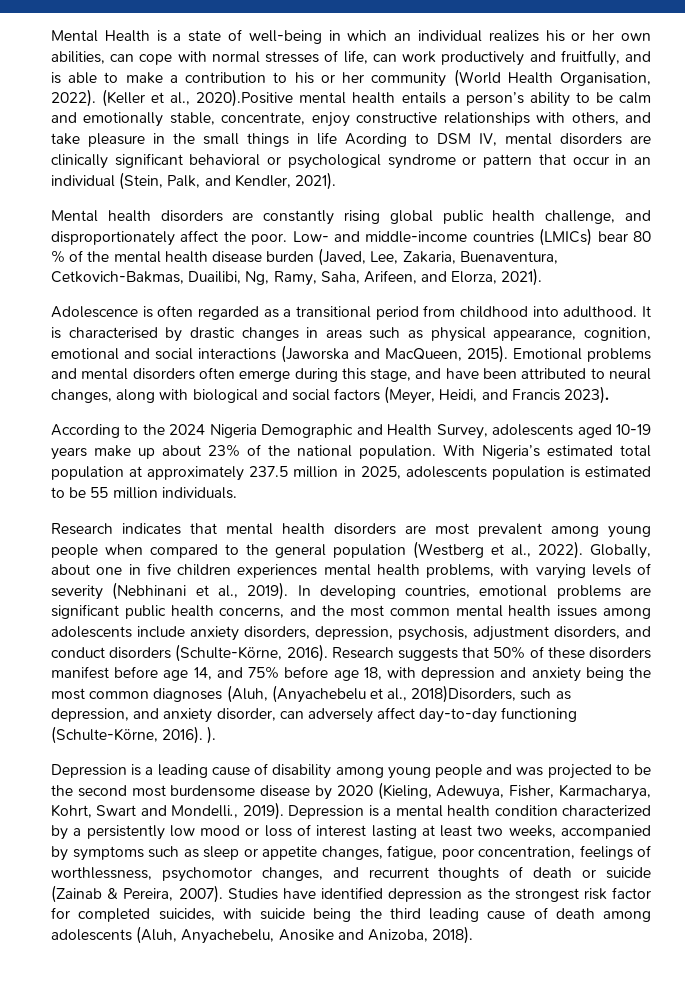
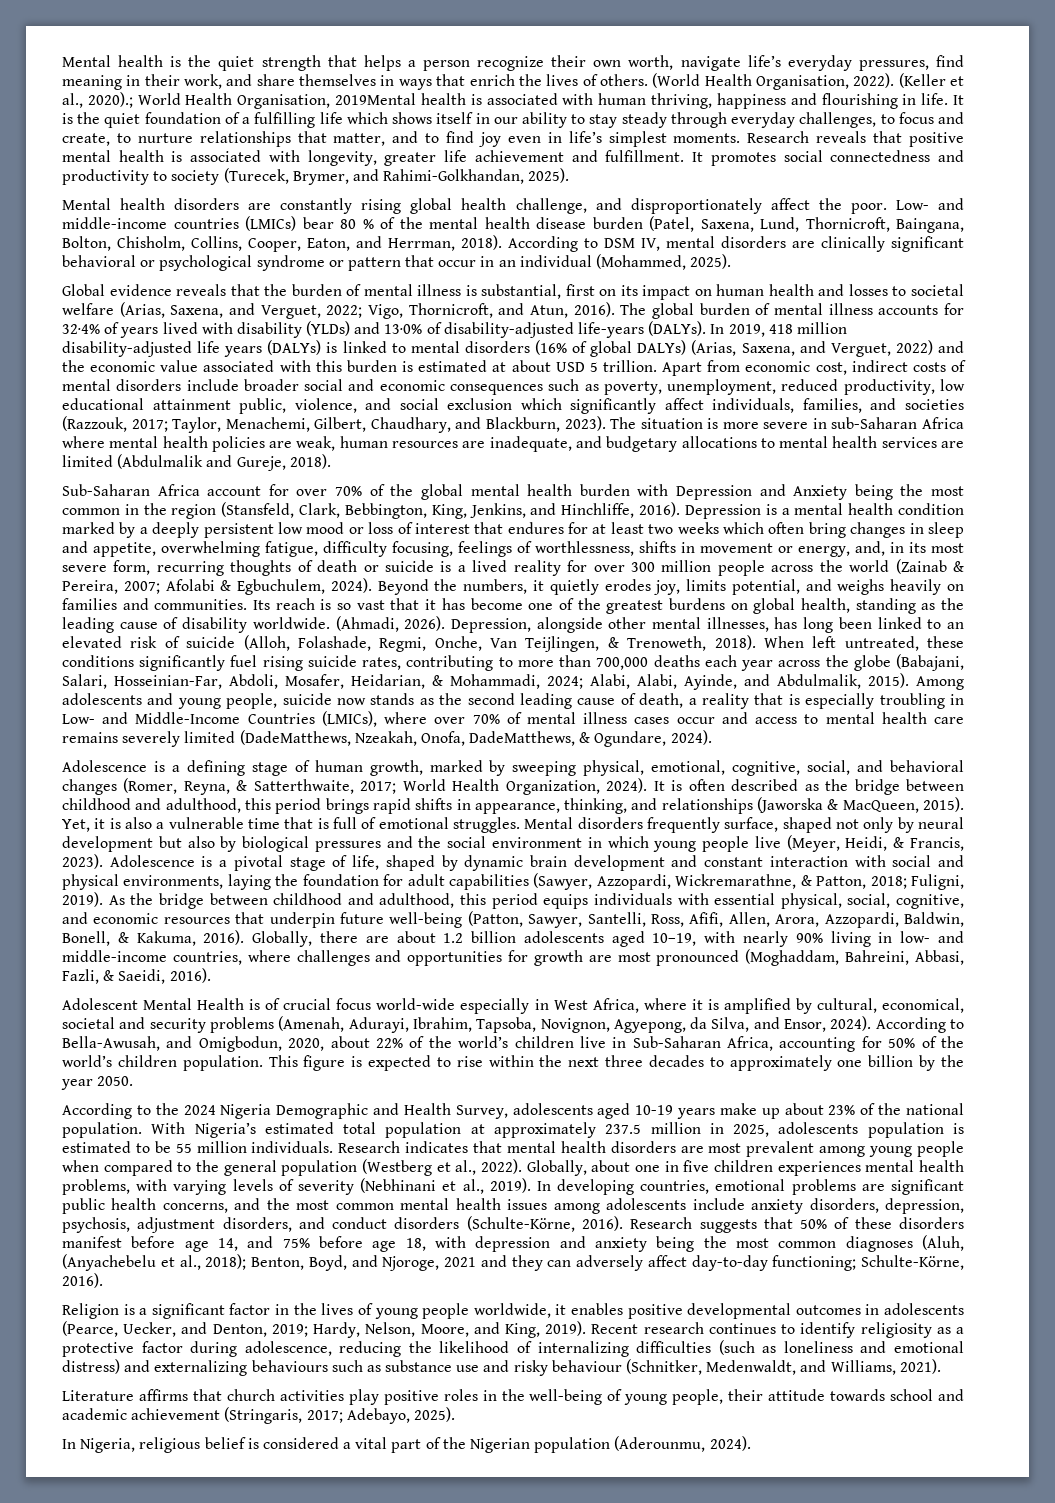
- Mental Health is a state of well-being in which an individual realizes his or her own abilities, can cope with normal stresses of life, can work productively and fruitfully, and is able to make a contribution to his or her community (World Health Organisation, 2022).
+ Mental health is the quiet strength that helps a person recognize their own worth, navigate life’s everyday pressures, find meaning in their work, and share themselves in ways that enrich the lives of others. (World Health Organisation, 2022).
- (Keller et al., 2020).Positive mental health entails a person’s ability to be calm and emotionally stable, concentrate, enjoy constructive relationships with others, and take pleasure in the small things in life Acording to DSM IV, mental disorders are clinically significant behavioral or psychological syndrome or pattern that occur in an individual (Stein, Palk, and Kendler, 2021).
+ (Keller et al., 2020).; World Health Organisation, 2019Mental health is associated with human thriving, happiness and flourishing in life. It is the quiet foundation of a fulfilling life which shows itself in our ability to stay steady through everyday challenges, to focus and create, to nurture relationships that matter, and to find joy even in life’s simplest moments. Research reveals that positive mental health is associated with longevity, greater life achievement and fulfillment. It promotes social connectedness and productivity to society (Turecek, Brymer, and Rahimi-Golkhandan, 2025).
- Mental health disorders are constantly rising global public health challenge, and disproportionately affect the poor.
+ Mental health disorders are constantly rising global health challenge, and disproportionately affect the poor.
- Low- and middle-income countries (LMICs) bear 80 % of the mental health disease burden (Javed, Lee, Zakaria, Buenaventura, Cetkovich-Bakmas, Duailibi, Ng, Ramy, Saha, Arifeen, and Elorza, 2021).
- Adolescence is often regarded as a transitional period from childhood into adulthood. It is characterised by drastic changes in areas such as physical appearance, cognition, emotional and social interactions (Jaworska and MacQueen, 2015). Emotional problems and mental disorders often emerge during this stage, and have been attributed to neural changes, along with biological and social factors (Meyer, Heidi, and Francis 2023).
+ Low- and middle-income countries (LMICs) bear 80 % of the mental health disease burden (Patel, Saxena, Lund, Thornicroft, Baingana, Bolton, Chisholm, Collins, Cooper, Eaton, and Herrman, 2018). According to DSM IV, mental disorders are clinically significant behavioral or psychological syndrome or pattern that occur in an individual (Mohammed, 2025).
+ Global evidence reveals that the burden of mental illness is substantial, first on its impact on human health and losses to societal welfare (Arias, Saxena, and Verguet, 2022; Vigo, Thornicroft, and Atun, 2016). The global burden of mental illness accounts for 32·4% of years lived with disability (YLDs) and 13·0% of disability-adjusted life-years (DALYs). In 2019, 418 million disability-adjusted life years (DALYs) is linked to mental disorders (16% of global DALYs) (Arias, Saxena, and Verguet, 2022) and the economic value associated with this burden is estimated at about USD 5 trillion. Apart from economic cost, indirect costs of mental disorders include broader social and economic consequences such as poverty, unemployment, reduced productivity, low educational attainment public, violence, and social exclusion which significantly affect individuals, families, and societies (Razzouk, 2017; Taylor, Menachemi, Gilbert, Chaudhary, and Blackburn, 2023). The situation is more severe in sub-Saharan Africa where mental health policies are weak, human resources are inadequate, and budgetary allocations to mental health services are limited (Abdulmalik and Gureje, 2018).
+ Sub-Saharan Africa account for over 70% of the global mental health burden with Depression and Anxiety being the most common in the region (Stansfeld, Clark, Bebbington, King, Jenkins, and Hinchliffe, 2016). Depression is a mental health condition marked by a deeply persistent low mood or loss of interest that endures for at least two weeks which often bring changes in sleep and appetite, overwhelming fatigue, difficulty focusing, feelings of worthlessness, shifts in movement or energy, and, in its most severe form, recurring thoughts of death or suicide is a lived reality for over 300 million people across the world (Zainab & Pereira, 2007; Afolabi & Egbuchulem, 2024). Beyond the numbers, it quietly erodes joy, limits potential, and weighs heavily on families and communities. Its reach is so vast that it has become one of the greatest burdens on global health, standing as the leading cause of disability worldwide. (Ahmadi, 2026). Depression, alongside other mental illnesses, has long been linked to an elevated risk of suicide (Alloh, Folashade, Regmi, Onche, Van Teijlingen, & Trenoweth, 2018). When left untreated, these conditions significantly fuel rising suicide rates, contributing to more than 700,000 deaths each year across the globe (Babajani, Salari, Hosseinian-Far, Abdoli, Mosafer, Heidarian, & Mohammadi, 2024; Alabi, Alabi, Ayinde, and Abdulmalik, 2015). Among adolescents and young people, suicide now stands as the second leading cause of death, a reality that is especially troubling in Low- and Middle-Income Countries (LMICs), where over 70% of mental illness cases occur and access to mental health care remains severely limited (DadeMatthews, Nzeakah, Onofa, DadeMatthews, & Ogundare, 2024).
+ Adolescence is a defining stage of human growth, marked by sweeping physical, emotional, cognitive, social, and behavioral changes (Romer, Reyna, & Satterthwaite, 2017; World Health Organization, 2024). It is often described as the bridge between childhood and adulthood, this period brings rapid shifts in appearance, thinking, and relationships (Jaworska & MacQueen, 2015). Yet, it is also a vulnerable time that is full of emotional struggles. Mental disorders frequently surface, shaped not only by neural development but also by biological pressures and the social environment in which young people live (Meyer, Heidi, & Francis, 2023). Adolescence is a pivotal stage of life, shaped by dynamic brain development and constant interaction with social and physical environments, laying the foundation for adult capabilities (Sawyer, Azzopardi, Wickremarathne, & Patton, 2018; Fuligni, 2019). As the bridge between childhood and adulthood, this period equips individuals with essential physical, social, cognitive, and economic resources that underpin future well-being (Patton, Sawyer, Santelli, Ross, Afifi, Allen, Arora, Azzopardi, Baldwin, Bonell, & Kakuma, 2016). Globally, there are about 1.2 billion adolescents aged 10–19, with nearly 90% living in low- and middle-income countries, where challenges and opportunities for growth are most pronounced (Moghaddam, Bahreini, Abbasi, Fazli, & Saeidi, 2016).
+ Adolescent Mental Health is of crucial focus world-wide especially in West Africa, where it is amplified by cultural, economical, societal and security problems (Amenah, Adurayi, Ibrahim, Tapsoba, Novignon, Agyepong, da Silva, and Ensor, 2024). According to Bella-Awusah, and Omigbodun, 2020, about 22% of the world’s children live in Sub-Saharan Africa, accounting for 50% of the world’s children population. This figure is expected to rise within the next three decades to approximately one billion by the year 2050.
- With Nigeria’s estimated total population at approximately 237.5 million in 2025, adolescents population is estimated to be 55 million individuals.
- Research indicates that mental health disorders are most prevalent among young people when compared to the general population (Westberg et al., 2022).
+ With Nigeria’s estimated total population at approximately 237.5 million in 2025, adolescents population is estimated to be 55 million individuals. Research indicates that mental health disorders are most prevalent among young people when compared to the general population (Westberg et al., 2022).
- Research suggests that 50% of these disorders manifest before age 14, and 75% before age 18, with depression and anxiety being the most common diagnoses (Aluh, (Anyachebelu et al., 2018)Disorders, such as depression, and anxiety disorder, can adversely affect day-to-day functioning (Schulte-Körne, 2016). ).
- Depression is a leading cause of disability among young people and was projected to be the second most burdensome disease by 2020 (Kieling, Adewuya, Fisher, Karmacharya, Kohrt, Swart and Mondelli., 2019). Depression is a mental health condition characterized by a persistently low mood or loss of interest lasting at least two weeks, accompanied by symptoms such as sleep or appetite changes, fatigue, poor concentration, feelings of worthlessness, psychomotor changes, and recurrent thoughts of death or suicide (Zainab & Pereira, 2007). Studies have identified depression as the strongest risk factor for completed suicides, with suicide being the third leading cause of death among adolescents (Aluh, Anyachebelu, Anosike and Anizoba, 2018).
+ Research suggests that 50% of these disorders manifest before age 14, and 75% before age 18, with depression and anxiety being the most common diagnoses (Aluh, (Anyachebelu et al., 2018); Benton, Boyd, and Njoroge, 2021 and they can adversely affect day-to-day functioning; Schulte-Körne, 2016).
+ Religion is a significant factor in the lives of young people worldwide, it enables positive developmental outcomes in adolescents (Pearce, Uecker, and Denton, 2019; Hardy, Nelson, Moore, and King, 2019). Recent research continues to identify religiosity as a protective factor during adolescence, reducing the likelihood of internalizing difficulties (such as loneliness and emotional distress) and externalizing behaviours such as substance use and risky behaviour (Schnitker, Medenwaldt, and Williams, 2021).
+ Literature affirms that church activities play positive roles in the well-being of young people, their attitude towards school and academic achievement (Stringaris, 2017; Adebayo, 2025).
+ In Nigeria, religious belief is considered a vital part of the Nigerian population (Aderounmu, 2024).

